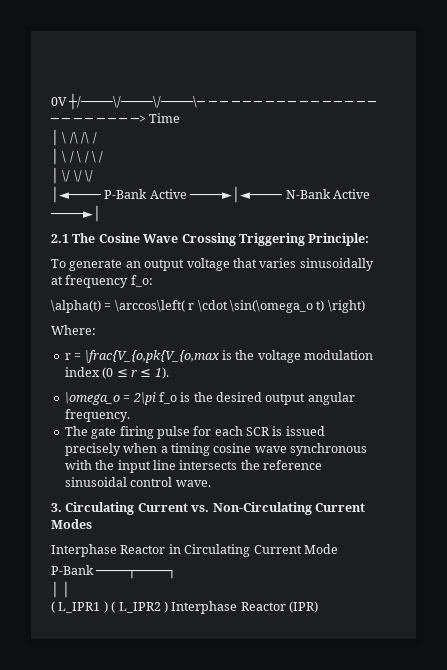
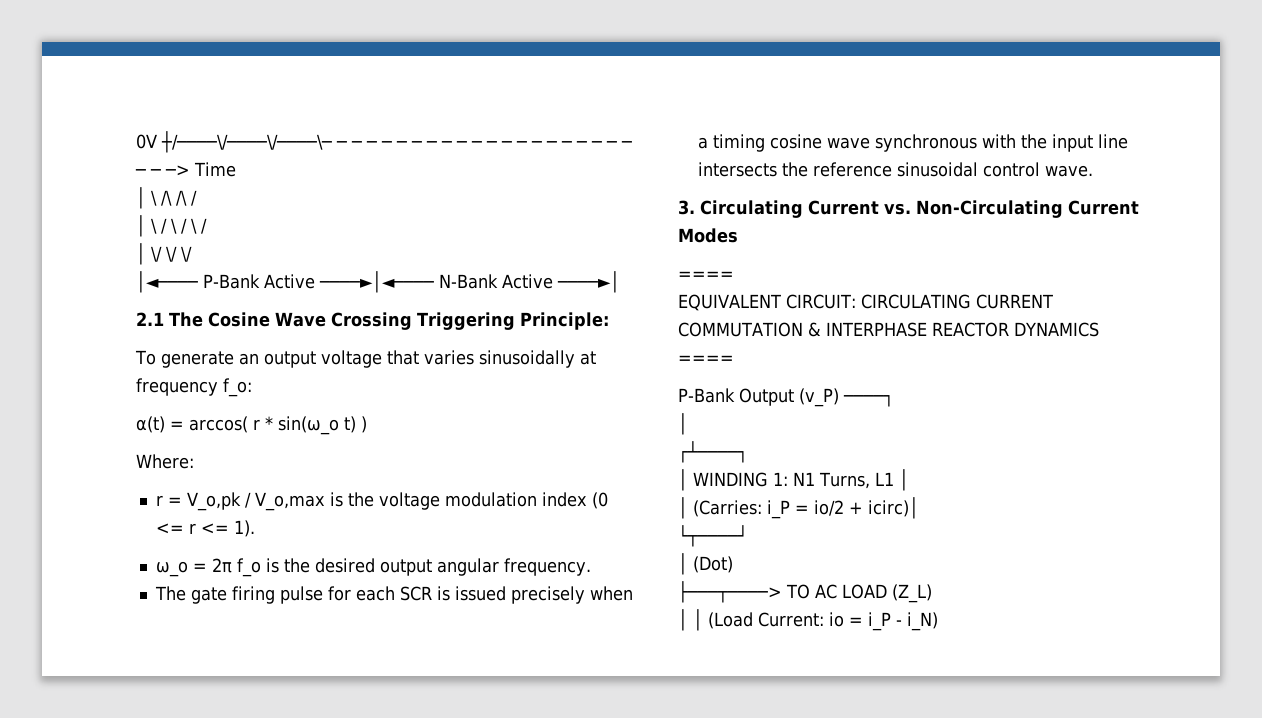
- \alpha(t) = \arccos\left( r \cdot \sin(\omega_o t) \right)
+ α(t) = arccos( r * sin(ω_o t) )
- r = \frac{V_{o,pk{V_{o,max is the voltage modulation index (0 ≤ r ≤ 1).
- \omega_o = 2\pi f_o is the desired output angular frequency.
+ r = V_o,pk / V_o,max is the voltage modulation index (0 <= r <= 1).
+ ω_o = 2π f_o is the desired output angular frequency.
  3. Circulating Current vs. Non-Circulating Current Modes
- Interphase Reactor in Circulating Current Mode
- P-Bank ────┬────┐
- │ │
- ( L_IPR1 ) ( L_IPR2 ) Interphase Reactor (IPR)
+ ====
+ EQUIVALENT CIRCUIT: CIRCULATING CURRENT COMMUTATION & INTERPHASE REACTOR DYNAMICS
+ ====
+ P-Bank Output (v_P) ────┐
+ │
+ ┌┴────┐
+ │ WINDING 1: N1 Turns, L1 │
+ │ (Carries: i_P = io/2 + icirc)│
+ └┬────┘
+ │ (Dot)
+ ├───┬────> TO AC LOAD (Z_L)
+ │ │ (Load Current: io = i_P - i_N)

